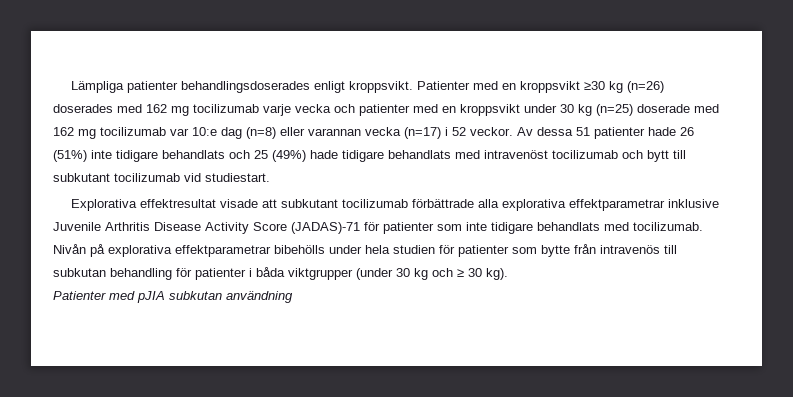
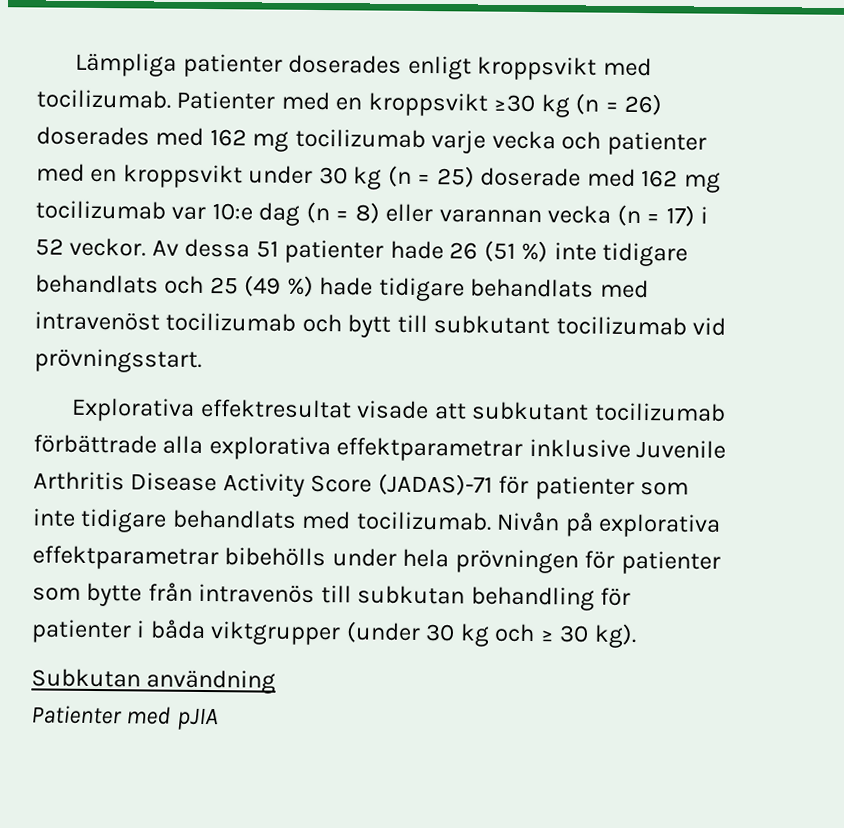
- Lämpliga patienter behandlingsdoserades enligt kroppsvikt.
+ Lämpliga patienter doserades enligt kroppsvikt med tocilizumab.
- Patienter med en kroppsvikt ≥30 kg (n=26) doserades med 162 mg tocilizumab varje vecka och patienter med en kroppsvikt under 30 kg (n=25) doserade med 162 mg tocilizumab var 10:e dag (n=8) eller varannan vecka (n=17) i 52 veckor.
+ Patienter med en kroppsvikt ≥30 kg (n = 26) doserades med 162 mg tocilizumab varje vecka och patienter med en kroppsvikt under 30 kg (n = 25) doserade med 162 mg tocilizumab var 10:e dag (n = 8) eller varannan vecka (n = 17) i 52 veckor.
- Av dessa 51 patienter hade 26 (51%) inte tidigare behandlats och 25 (49%) hade tidigare behandlats med intravenöst tocilizumab och bytt till subkutant tocilizumab vid studiestart.
+ Av dessa 51 patienter hade 26 (51 %) inte tidigare behandlats och 25 (49 %) hade tidigare behandlats med intravenöst tocilizumab och bytt till subkutant tocilizumab vid prövningsstart.
- Nivån på explorativa effektparametrar bibehölls under hela studien för patienter som bytte från intravenös till subkutan behandling för patienter i båda viktgrupper (under 30 kg och ≥ 30 kg).
+ Nivån på explorativa effektparametrar bibehölls under hela prövningen för patienter som bytte från intravenös till subkutan behandling för patienter i båda viktgrupper (under 30 kg och ≥ 30 kg).
+ Subkutan användning
- Patienter med pJIA subkutan användning
+ Patienter med pJIA

